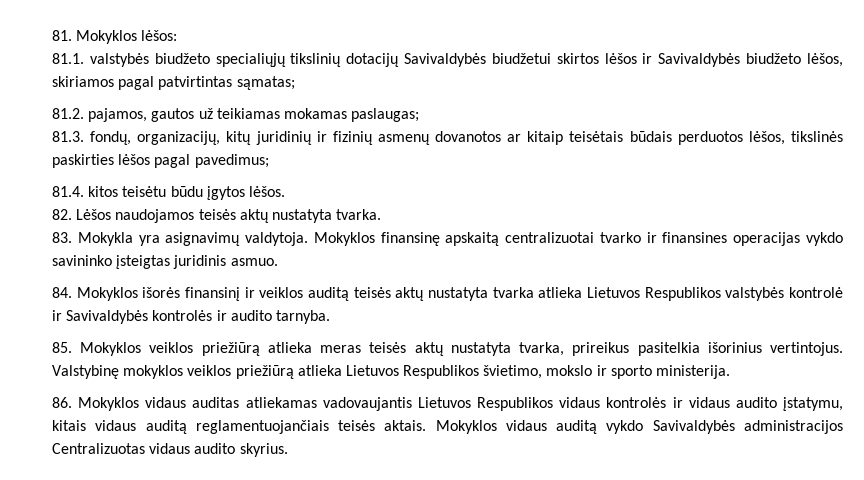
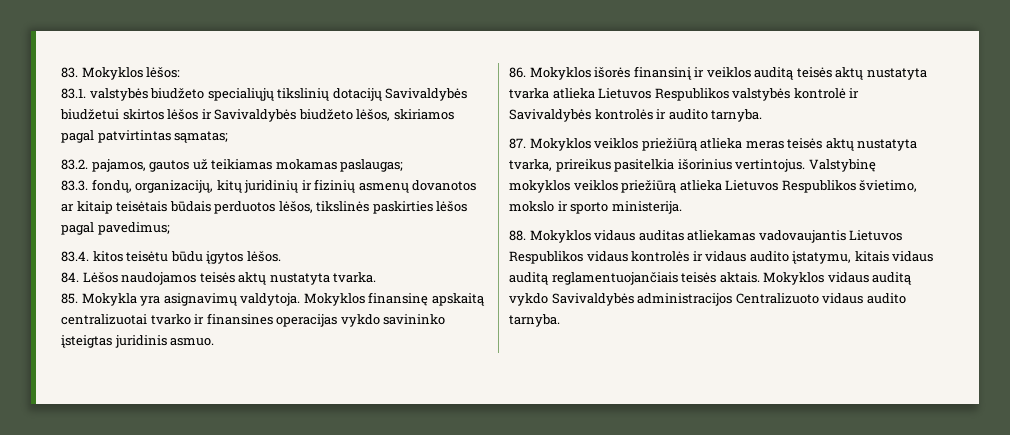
- 81. Mokyklos lėšos:
+ 83. Mokyklos lėšos:
- 81.1. valstybės biudžeto specialiųjų tikslinių dotacijų Savivaldybės biudžetui skirtos lėšos ir Savivaldybės biudžeto lėšos, skiriamos pagal patvirtintas sąmatas;
+ 83.1. valstybės biudžeto specialiųjų tikslinių dotacijų Savivaldybės biudžetui skirtos lėšos ir Savivaldybės biudžeto lėšos, skiriamos pagal patvirtintas sąmatas;
- 81.2. pajamos, gautos už teikiamas mokamas paslaugas;
+ 83.2. pajamos, gautos už teikiamas mokamas paslaugas;
- 81.3. fondų, organizacijų, kitų juridinių ir fizinių asmenų dovanotos ar kitaip teisėtais būdais perduotos lėšos, tikslinės paskirties lėšos pagal pavedimus;
+ 83.3. fondų, organizacijų, kitų juridinių ir fizinių asmenų dovanotos ar kitaip teisėtais būdais perduotos lėšos, tikslinės paskirties lėšos pagal pavedimus;
- 81.4. kitos teisėtu būdu įgytos lėšos.
+ 83.4. kitos teisėtu būdu įgytos lėšos.
- 82. Lėšos naudojamos teisės aktų nustatyta tvarka.
+ 84. Lėšos naudojamos teisės aktų nustatyta tvarka.
- 83. Mokykla yra asignavimų valdytoja.
+ 85. Mokykla yra asignavimų valdytoja.
- 84. Mokyklos išorės finansinį ir veiklos auditą teisės aktų nustatyta tvarka atlieka Lietuvos Respublikos valstybės kontrolė ir Savivaldybės kontrolės ir audito tarnyba.
+ 86. Mokyklos išorės finansinį ir veiklos auditą teisės aktų nustatyta tvarka atlieka Lietuvos Respublikos valstybės kontrolė ir Savivaldybės kontrolės ir audito tarnyba.
- 85. Mokyklos veiklos priežiūrą atlieka meras teisės aktų nustatyta tvarka, prireikus pasitelkia išorinius vertintojus.
+ 87. Mokyklos veiklos priežiūrą atlieka meras teisės aktų nustatyta tvarka, prireikus pasitelkia išorinius vertintojus.
- 86. Mokyklos vidaus auditas atliekamas vadovaujantis Lietuvos Respublikos vidaus kontrolės ir vidaus audito įstatymu, kitais vidaus auditą reglamentuojančiais teisės aktais.
+ 88. Mokyklos vidaus auditas atliekamas vadovaujantis Lietuvos Respublikos vidaus kontrolės ir vidaus audito įstatymu, kitais vidaus auditą reglamentuojančiais teisės aktais.
- Mokyklos vidaus auditą vykdo Savivaldybės administracijos Centralizuotas vidaus audito skyrius.
+ Mokyklos vidaus auditą vykdo Savivaldybės administracijos Centralizuoto vidaus audito tarnyba.

